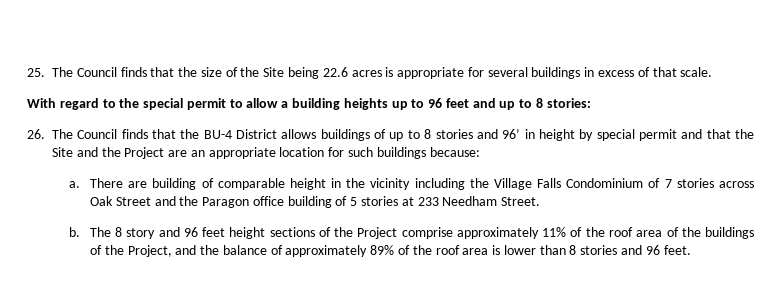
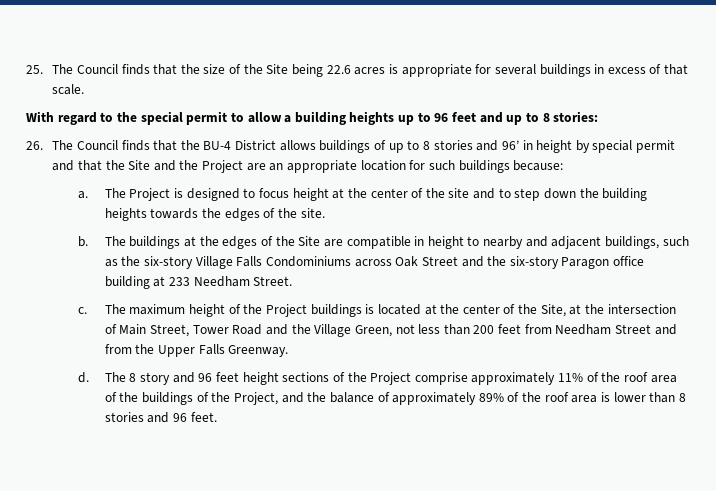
- There are building of comparable height in the vicinity including the Village Falls Condominium of 7 stories across Oak Street and the Paragon office building of 5 stories at 233 Needham Street.
+ The Project is designed to focus height at the center of the site and to step down the building heights towards the edges of the site.
+ b. The buildings at the edges of the Site are compatible in height to nearby and adjacent buildings, such as the six-story Village Falls Condominiums across Oak Street and the six-story Paragon office building at 233 Needham Street.
- b.
+ c. The maximum height of the Project buildings is located at the center of the Site, at the intersection of Main Street, Tower Road and the Village Green, not less than 200 feet from Needham Street and from the Upper Falls Greenway.
+ d.

